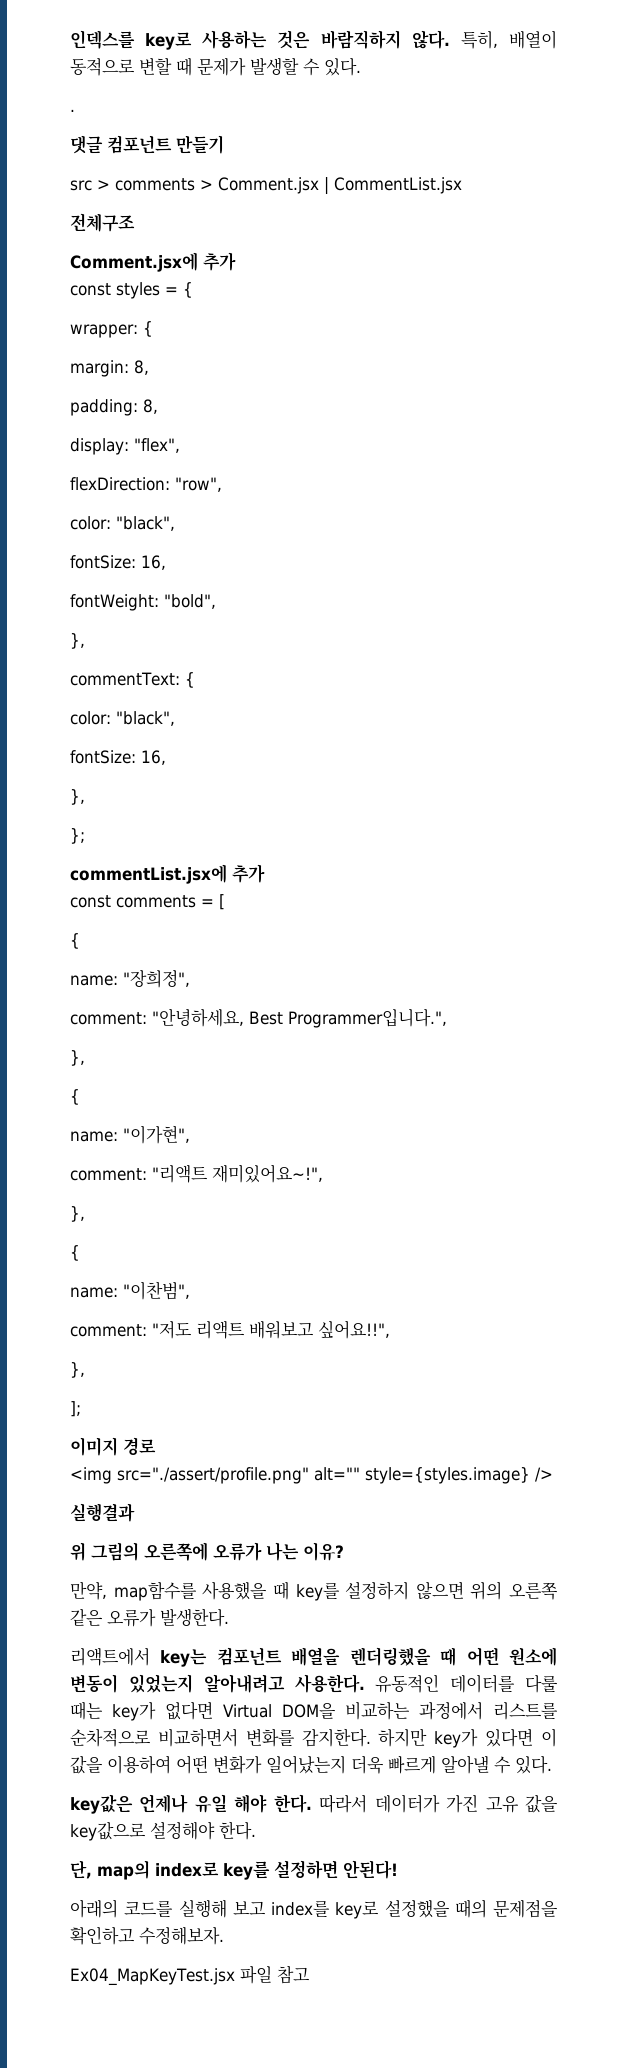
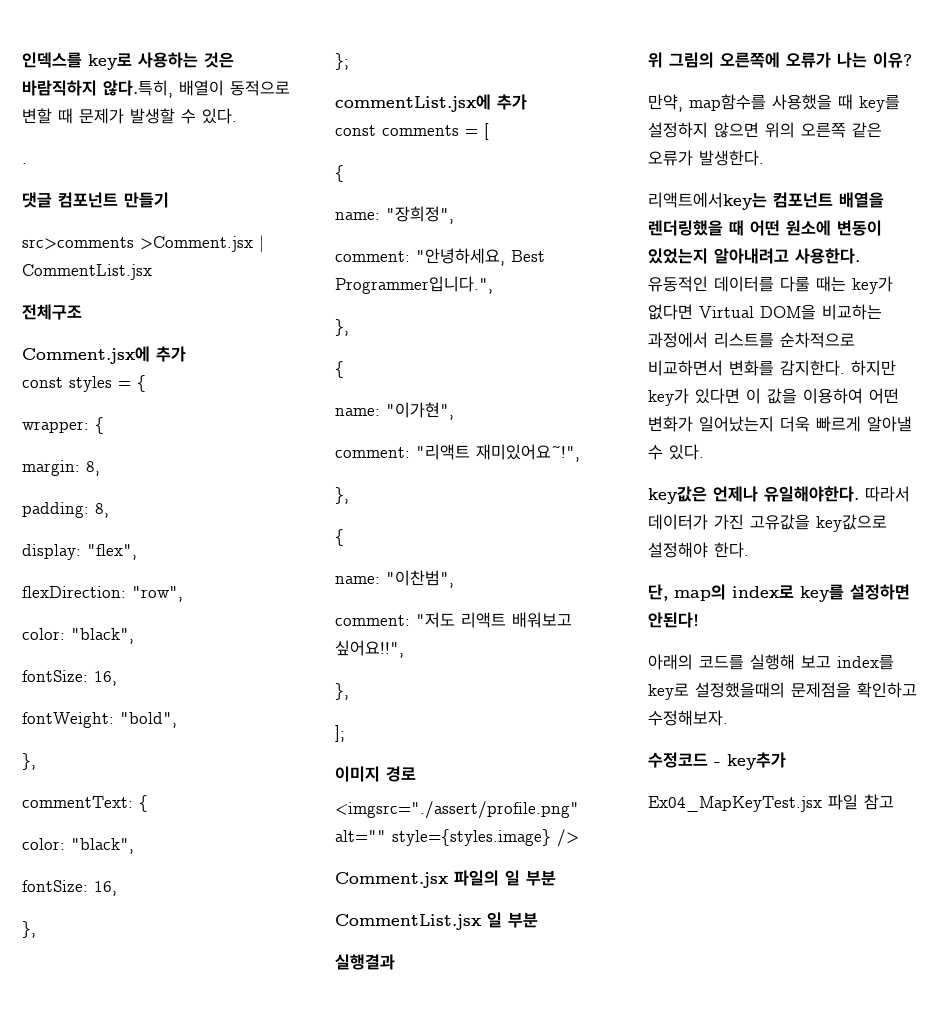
- 인덱스를 key로 사용하는 것은 바람직하지 않다. 특히, 배열이 동적으로 변할 때 문제가 발생할 수 있다.
+ 인덱스를 key로 사용하는 것은 바람직하지 않다.특히, 배열이 동적으로 변할 때 문제가 발생할 수 있다.
- src > comments > Comment.jsx | CommentList.jsx
+ src>comments >Comment.jsx | CommentList.jsx
- <img src="./assert/profile.png" alt="" style={styles.image} />
+ <imgsrc="./assert/profile.png" alt="" style={styles.image} />
+ Comment.jsx 파일의 일 부분
+ CommentList.jsx 일 부분
- 리액트에서 key는 컴포넌트 배열을 렌더링했을 때 어떤 원소에 변동이 있었는지 알아내려고 사용한다.
+ 리액트에서key는 컴포넌트 배열을 렌더링했을 때 어떤 원소에 변동이 있었는지 알아내려고 사용한다.
- key값은 언제나 유일 해야 한다.
+ key값은 언제나 유일해야한다.
- 따라서 데이터가 가진 고유 값을 key값으로 설정해야 한다.
+ 따라서 데이터가 가진 고유값을 key값으로 설정해야 한다.
- 아래의 코드를 실행해 보고 index를 key로 설정했을 때의 문제점을 확인하고 수정해보자.
+ 아래의 코드를 실행해 보고 index를 key로 설정했을때의 문제점을 확인하고 수정해보자.
+ 수정코드 - key추가

